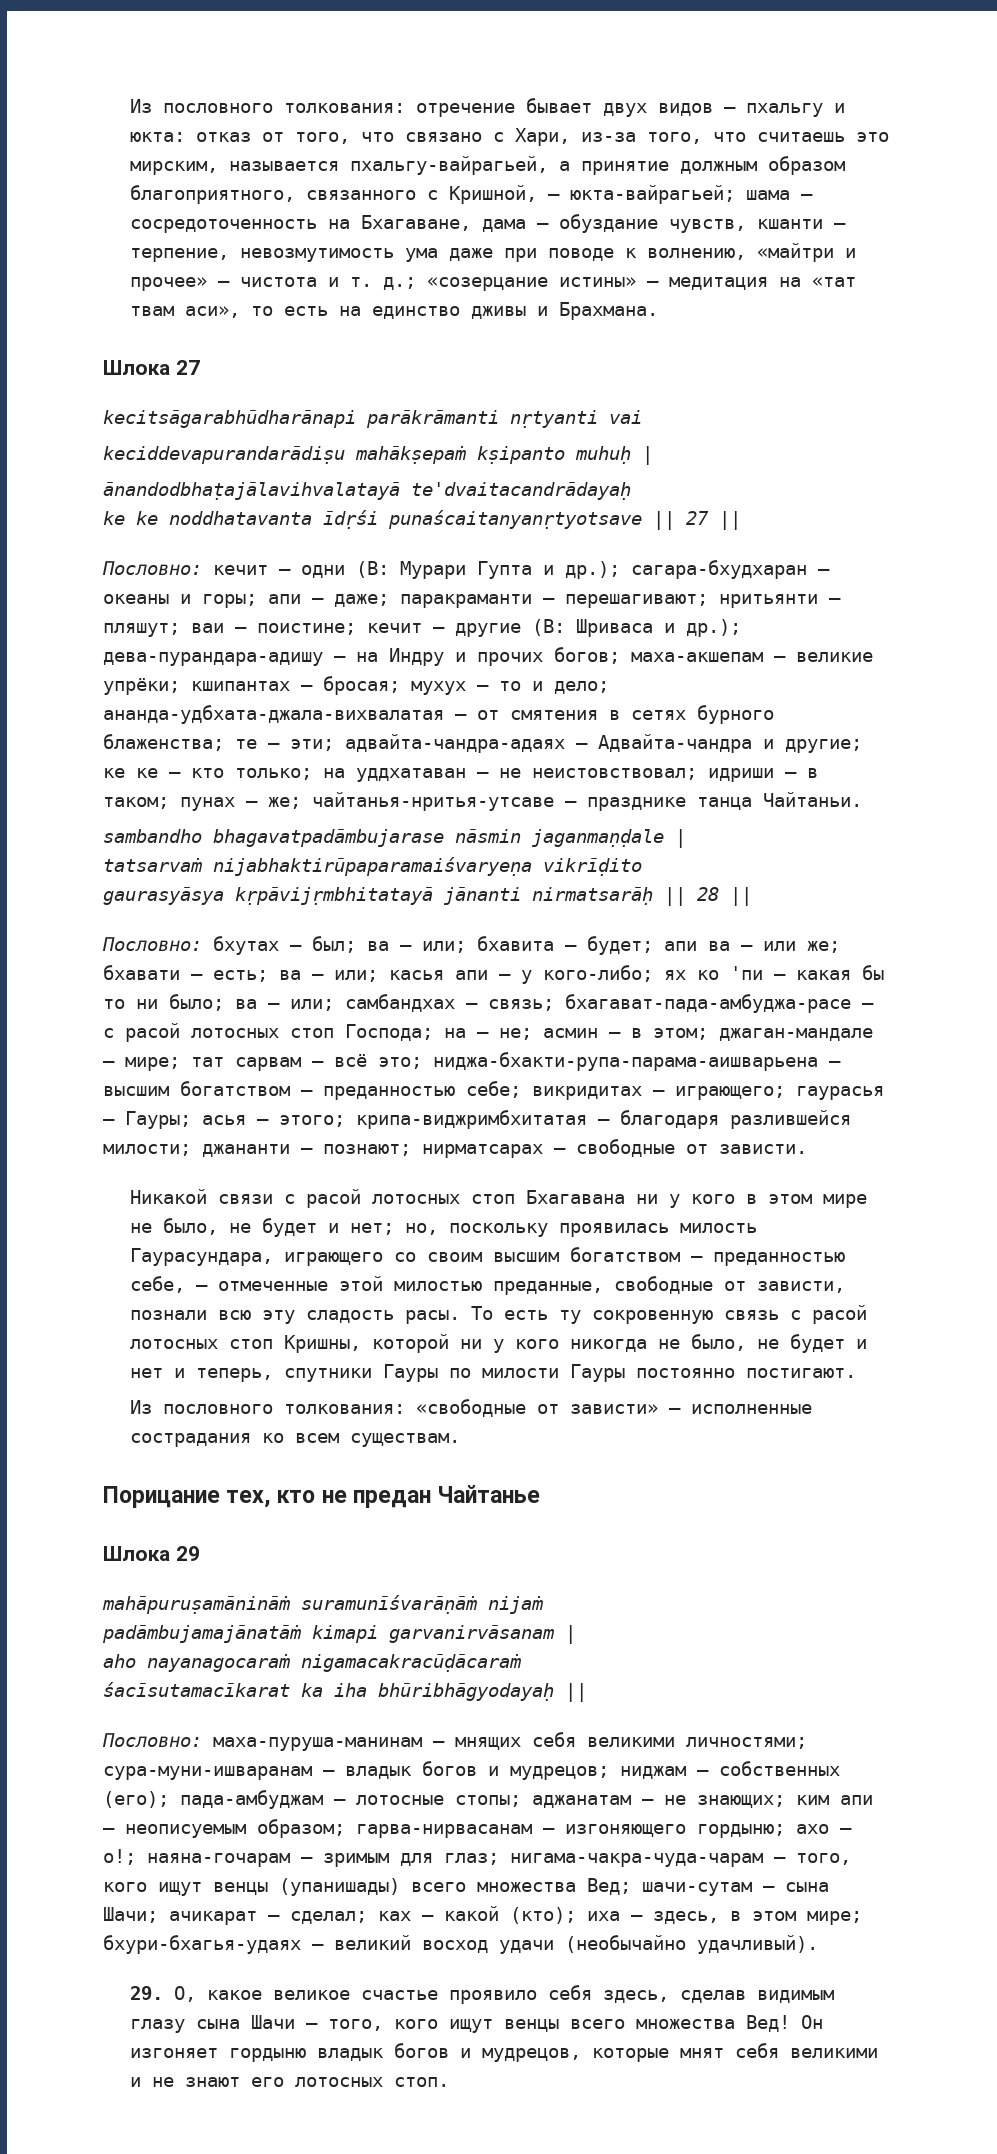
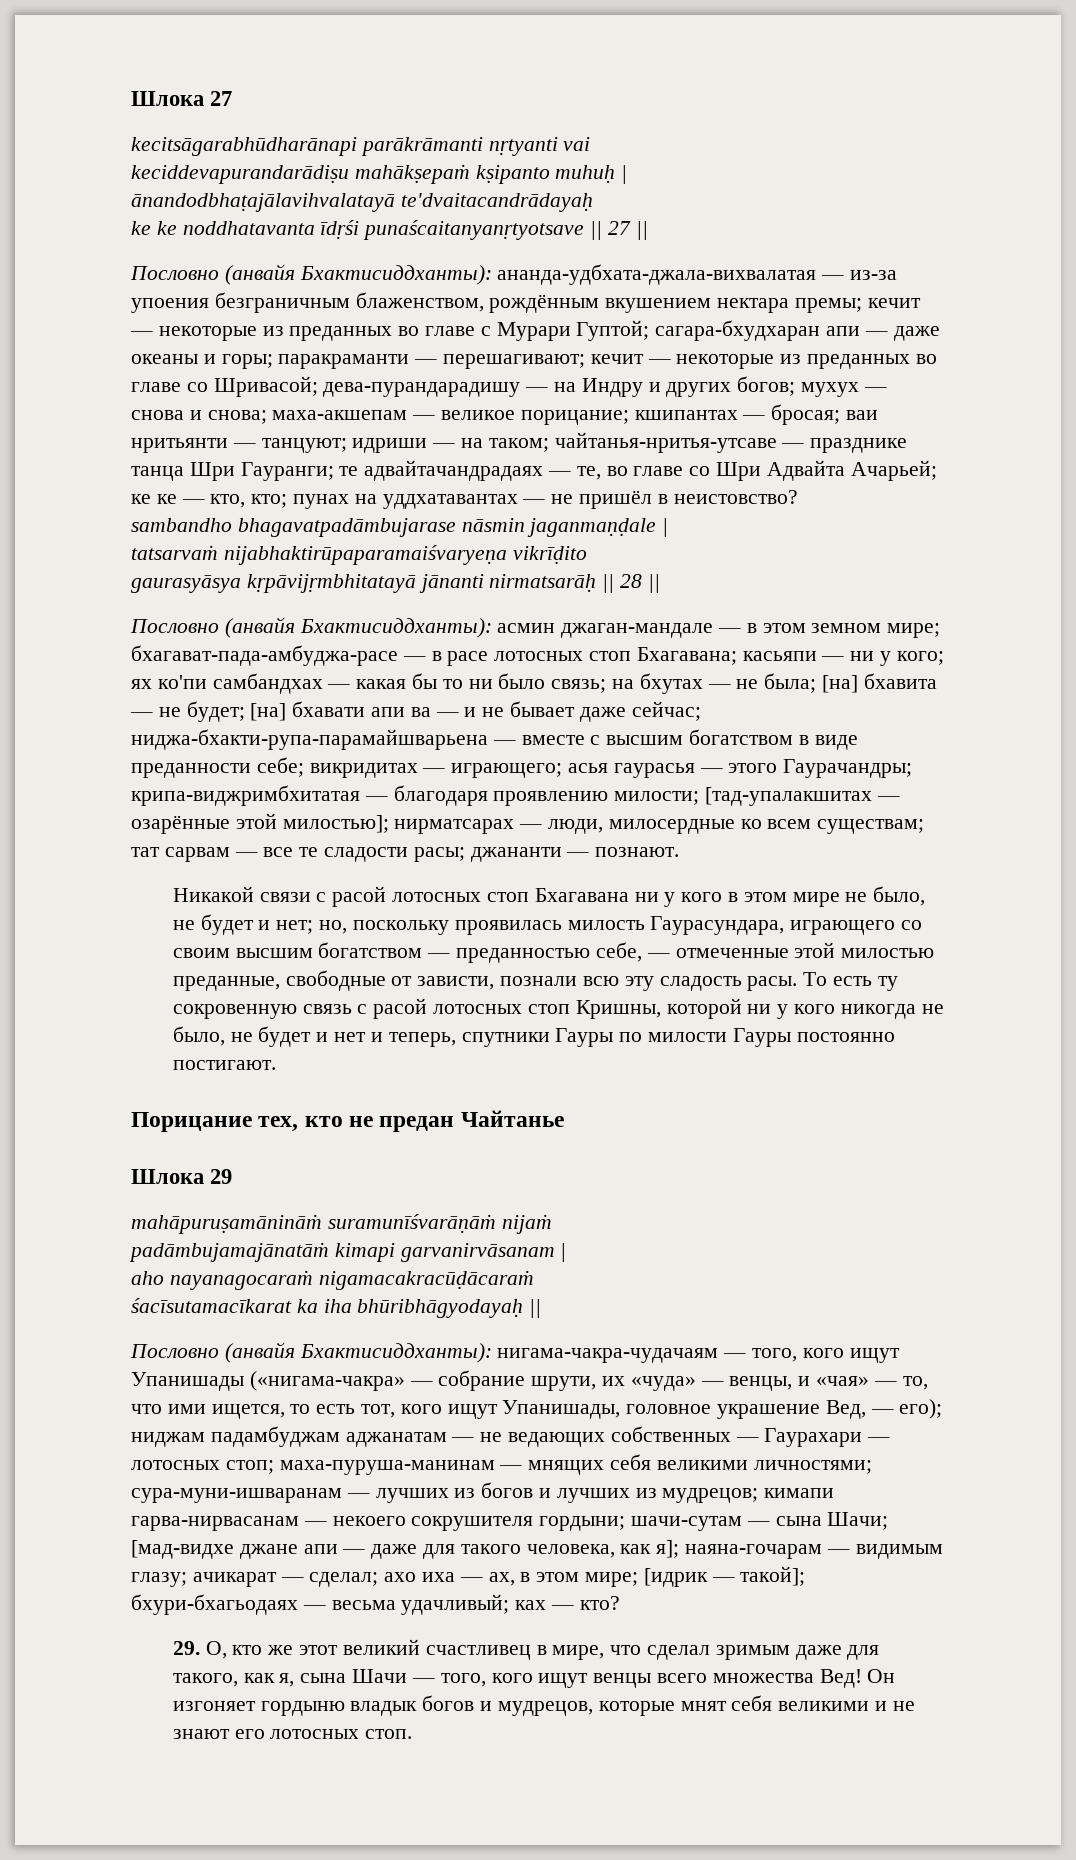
- Из пословного толкования: отречение бывает двух видов — пхальгу и юкта: отказ от того, что связано с Хари, из-за того, что считаешь это мирским, называется пхальгу-вайрагьей, а принятие должным образом благоприятного, связанного с Кришной, — юкта-вайрагьей; шама — сосредоточенность на Бхагаване, дама — обуздание чувств, кшанти — терпение, невозмутимость ума даже при поводе к волнению, «майтри и прочее» — чистота и т. д.; «созерцание истины» — медитация на «тат твам аси», то есть на единство дживы и Брахмана.
- Пословно: кечит — одни (B: Мурари Гупта и др.); сагара-бхудхаран — океаны и горы; апи — даже; паракраманти — перешагивают; нритьянти — пляшут; ваи — поистине; кечит — другие (B: Шриваса и др.); дева-пурандара-адишу — на Индру и прочих богов; маха-акшепам — великие упрёки; кшипантах — бросая; мухух — то и дело; ананда-удбхата-джала-вихвалатая — от смятения в сетях бурного блаженства; те — эти; адвайта-чандра-адаях — Адвайта-чандра и другие; ке ке — кто только; на уддхатаван — не неистовствовал; идриши — в таком; пунах — же; чайтанья-нритья-утсаве — празднике танца Чайтаньи.
+ Пословно (анвайя Бхактисиддханты): ананда-удбхата-джала-вихвалатая — из-за упоения безграничным блаженством, рождённым вкушением нектара премы; кечит — некоторые из преданных во главе с Мурари Гуптой; сагара-бхудхаран апи — даже океаны и горы; паракраманти — перешагивают; кечит — некоторые из преданных во главе со Шривасой; дева-пурандарадишу — на Индру и других богов; мухух — снова и снова; маха-акшепам — великое порицание; кшипантах — бросая; ваи нритьянти — танцуют; идриши — на таком; чайтанья-нритья-утсаве — празднике танца Шри Гауранги; те адвайтачандрадаях — те, во главе со Шри Адвайта Ачарьей; ке ке — кто, кто; пунах на уддхатавантах — не пришёл в неистовство?
- Пословно: бхутах — был; ва — или; бхавита — будет; апи ва — или же; бхавати — есть; ва — или; касья апи — у кого-либо; ях ко 'пи — какая бы то ни было; ва — или; самбандхах — связь; бхагават-пада-амбуджа-расе — с расой лотосных стоп Господа; на — не; асмин — в этом; джаган-мандале — мире; тат сарвам — всё это; ниджа-бхакти-рупа-парама-аишварьена — высшим богатством — преданностью себе; викридитах — играющего; гаурасья — Гауры; асья — этого; крипа-виджримбхитатая — благодаря разлившейся милости; джананти — познают; нирматсарах — свободные от зависти.
+ Пословно (анвайя Бхактисиддханты): асмин джаган-мандале — в этом земном мире; бхагават-пада-амбуджа-расе — в расе лотосных стоп Бхагавана; касьяпи — ни у кого; ях ко'пи самбандхах — какая бы то ни было связь; на бхутах — не была; [на] бхавита — не будет; [на] бхавати апи ва — и не бывает даже сейчас; ниджа-бхакти-рупа-парамайшварьена — вместе с высшим богатством в виде преданности себе; викридитах — играющего; асья гаурасья — этого Гаурачандры; крипа-виджримбхитатая — благодаря проявлению милости; [тад-упалакшитах — озарённые этой милостью]; нирматсарах — люди, милосердные ко всем существам; тат сарвам — все те сладости расы; джананти — познают.
- Из пословного толкования: «свободные от зависти» — исполненные сострадания ко всем существам.
- Пословно: маха-пуруша-манинам — мнящих себя великими личностями; сура-муни-ишваранам — владык богов и мудрецов; ниджам — собственных (его); пада-амбуджам — лотосные стопы; аджанатам — не знающих; ким апи — неописуемым образом; гарва-нирвасанам — изгоняющего гордыню; ахо — о!; наяна-гочарам — зримым для глаз; нигама-чакра-чуда-чарам — того, кого ищут венцы (упанишады) всего множества Вед; шачи-сутам — сына Шачи; ачикарат — сделал; ках — какой (кто); иха — здесь, в этом мире; бхури-бхагья-удаях — великий восход удачи (необычайно удачливый).
- 29. О, какое великое счастье проявило себя здесь, сделав видимым глазу сына Шачи — того, кого ищут венцы всего множества Вед!
+ Пословно (анвайя Бхактисиддханты): нигама-чакра-чудачаям — того, кого ищут Упанишады («нигама-чакра» — собрание шрути, их «чуда» — венцы, и «чая» — то, что ими ищется, то есть тот, кого ищут Упанишады, головное украшение Вед, — его); ниджам падамбуджам аджанатам — не ведающих собственных — Гаурахари — лотосных стоп; маха-пуруша-манинам — мнящих себя великими личностями; сура-муни-ишваранам — лучших из богов и лучших из мудрецов; кимапи гарва-нирвасанам — некоего сокрушителя гордыни; шачи-сутам — сына Шачи; [мад-видхе джане апи — даже для такого человека, как я]; наяна-гочарам — видимым глазу; ачикарат — сделал; ахо иха — ах, в этом мире; [идрик — такой]; бхури-бхагьодаях — весьма удачливый; ках — кто?
+ 29. О, кто же этот великий счастливец в мире, что сделал зримым даже для такого, как я, сына Шачи — того, кого ищут венцы всего множества Вед!

